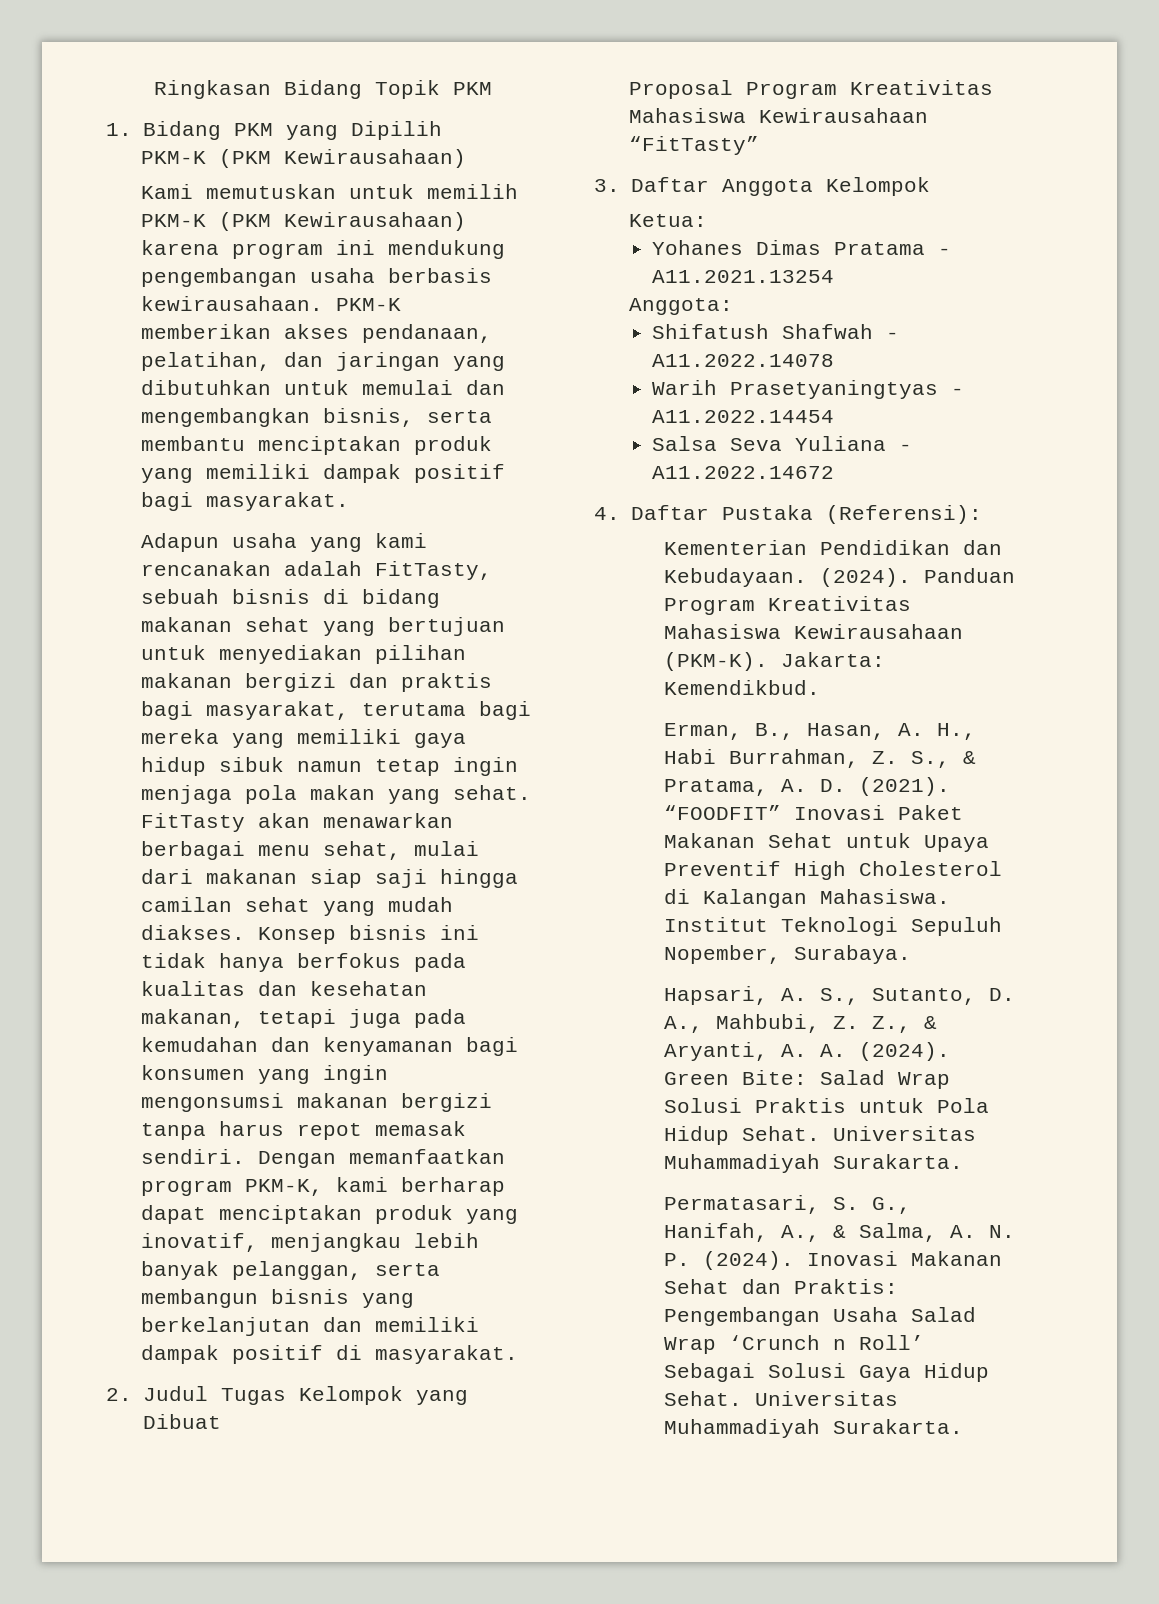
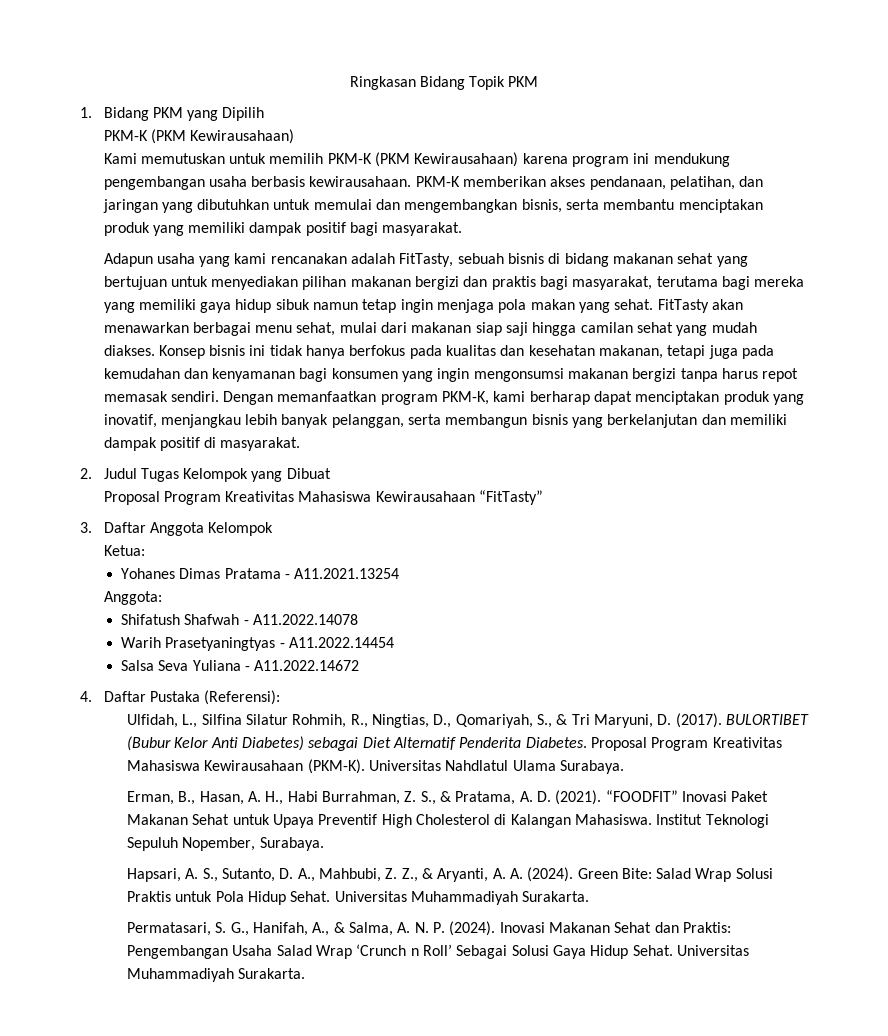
- Kementerian Pendidikan dan Kebudayaan. (2024). Panduan Program Kreativitas Mahasiswa Kewirausahaan (PKM-K).
+ Ulfidah, L., Silfina Silatur Rohmih, R., Ningtias, D., Qomariyah, S., & Tri Maryuni, D. (2017). BULORTIBET (Bubur Kelor Anti Diabetes) sebagai Diet Alternatif Penderita Diabetes. Proposal Program Kreativitas Mahasiswa Kewirausahaan (PKM-K).
- Jakarta: Kemendikbud.
+ Universitas Nahdlatul Ulama Surabaya.

